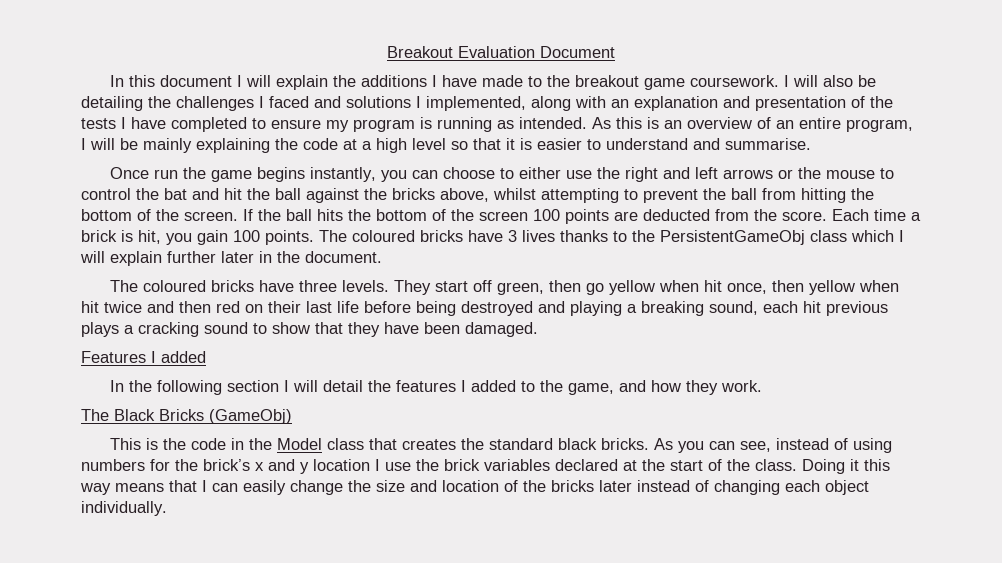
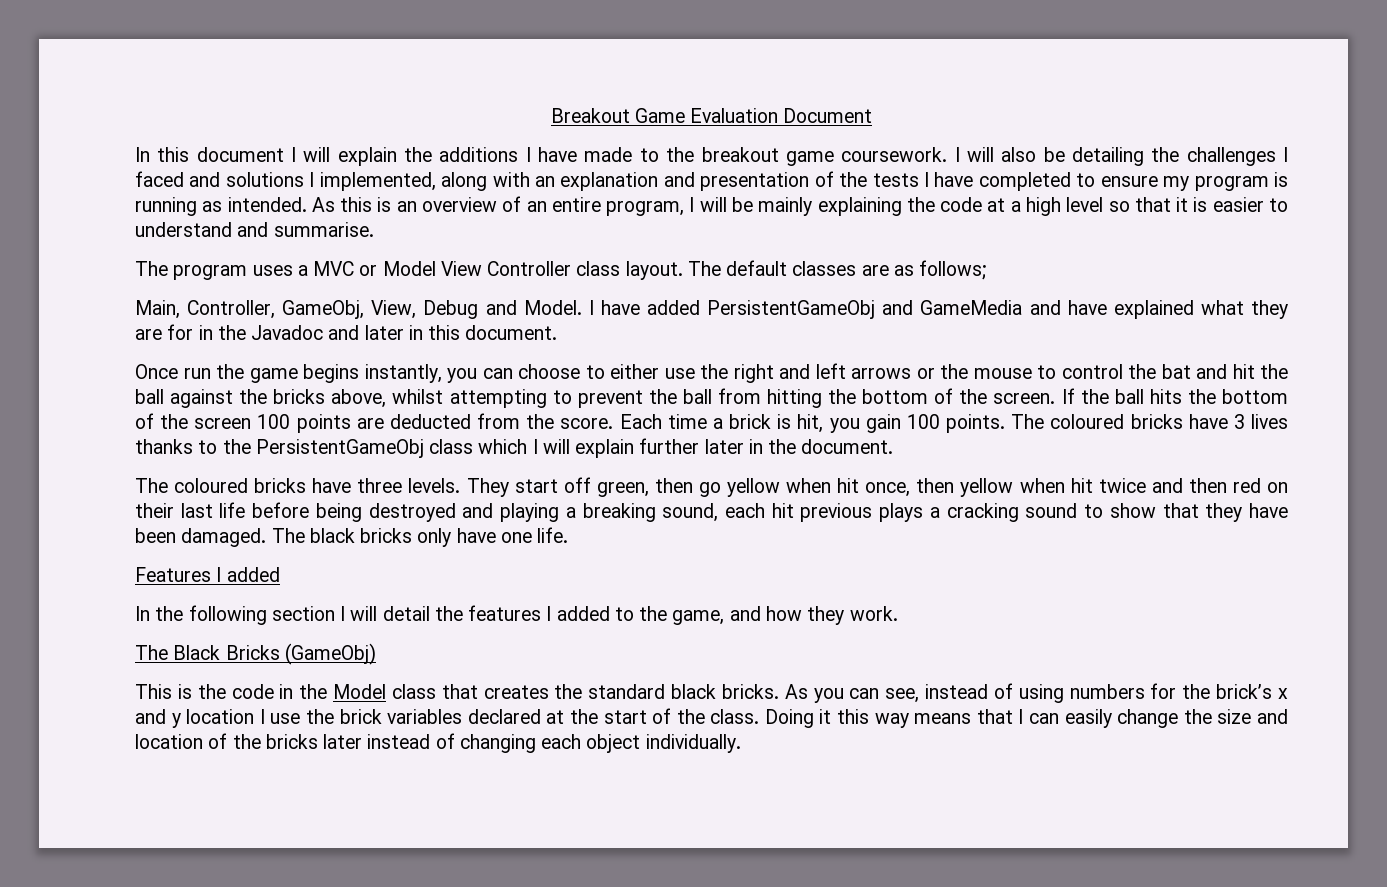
- Breakout Evaluation Document
+ Breakout Game Evaluation Document
+ The program uses a MVC or Model View Controller class layout. The default classes are as follows;
+ Main, Controller, GameObj, View, Debug and Model. I have added PersistentGameObj and GameMedia and have explained what they are for in the Javadoc and later in this document.
+ The black bricks only have one life.

